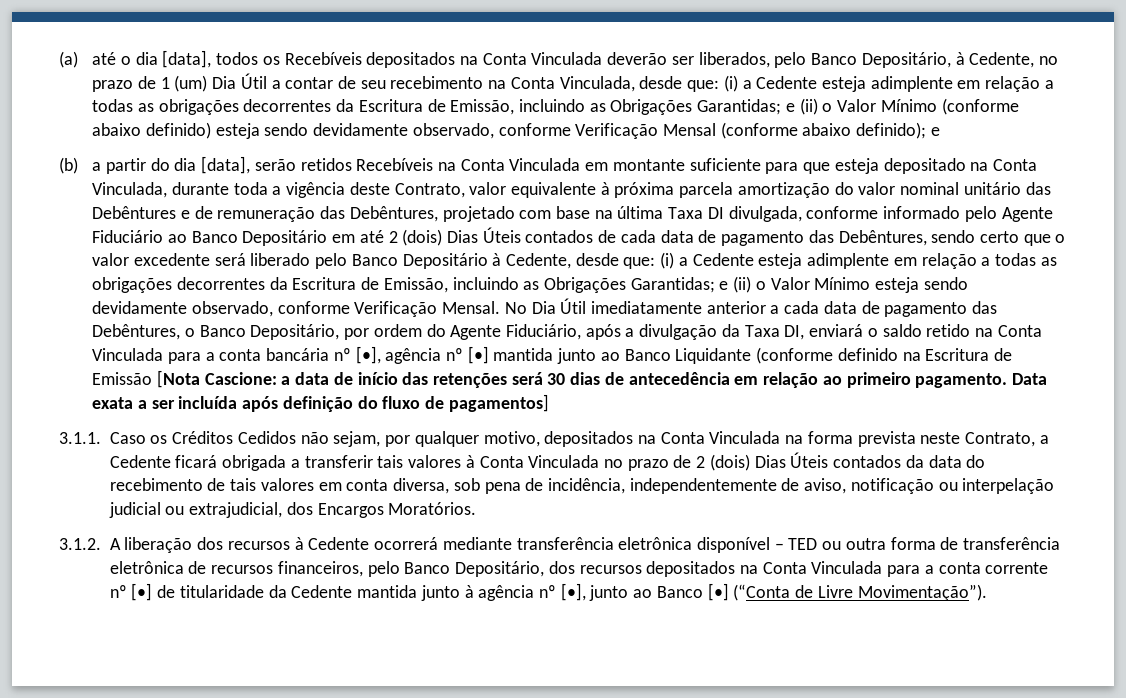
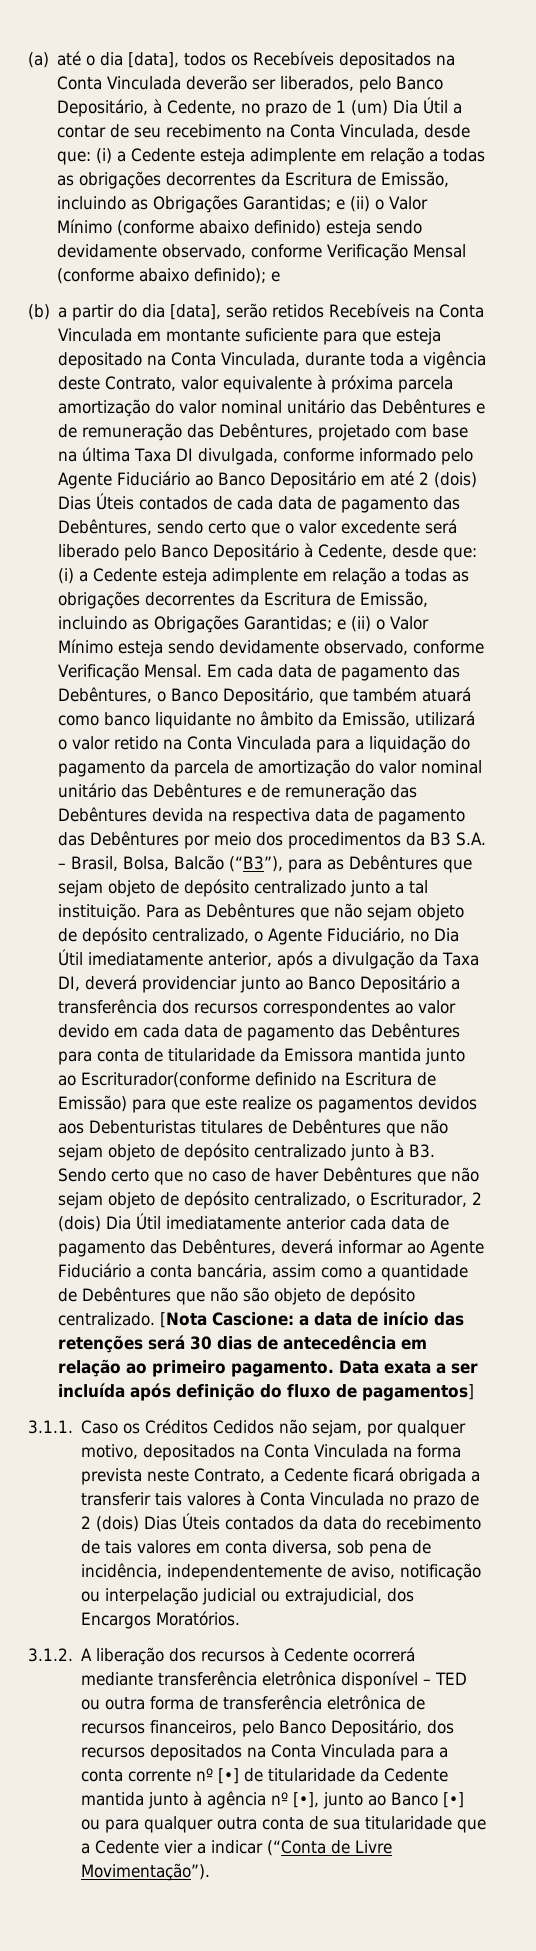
- No Dia Útil imediatamente anterior a cada data de pagamento das Debêntures, o Banco Depositário, por ordem do Agente Fiduciário, após a divulgação da Taxa DI, enviará o saldo retido na Conta Vinculada para a conta bancária nº [•], agência nº [•] mantida junto ao Banco Liquidante (conforme definido na Escritura de Emissão [Nota Cascione: a data de início das retenções será 30 dias de antecedência em relação ao primeiro pagamento.
+ Em cada data de pagamento das Debêntures, o Banco Depositário, que também atuará como banco liquidante no âmbito da Emissão, utilizará o valor retido na Conta Vinculada para a liquidação do pagamento da parcela de amortização do valor nominal unitário das Debêntures e de remuneração das Debêntures devida na respectiva data de pagamento das Debêntures por meio dos procedimentos da B3 S.A. – Brasil, Bolsa, Balcão (“B3”), para as Debêntures que sejam objeto de depósito centralizado junto a tal instituição. Para as Debêntures que não sejam objeto de depósito centralizado, o Agente Fiduciário, no Dia Útil imediatamente anterior, após a divulgação da Taxa DI, deverá providenciar junto ao Banco Depositário a transferência dos recursos correspondentes ao valor devido em cada data de pagamento das Debêntures para conta de titularidade da Emissora mantida junto ao Escriturador(conforme definido na Escritura de Emissão) para que este realize os pagamentos devidos aos Debenturistas titulares de Debêntures que não sejam objeto de depósito centralizado junto à B3. Sendo certo que no caso de haver Debêntures que não sejam objeto de depósito centralizado, o Escriturador, 2 (dois) Dia Útil imediatamente anterior cada data de pagamento das Debêntures, deverá informar ao Agente Fiduciário a conta bancária, assim como a quantidade de Debêntures que não são objeto de depósito centralizado. [Nota Cascione: a data de início das retenções será 30 dias de antecedência em relação ao primeiro pagamento.
- 3.1.2. A liberação dos recursos à Cedente ocorrerá mediante transferência eletrônica disponível – TED ou outra forma de transferência eletrônica de recursos financeiros, pelo Banco Depositário, dos recursos depositados na Conta Vinculada para a conta corrente nº [•] de titularidade da Cedente mantida junto à agência nº [•], junto ao Banco [•] (“Conta de Livre Movimentação”).
+ 3.1.2. A liberação dos recursos à Cedente ocorrerá mediante transferência eletrônica disponível – TED ou outra forma de transferência eletrônica de recursos financeiros, pelo Banco Depositário, dos recursos depositados na Conta Vinculada para a conta corrente nº [•] de titularidade da Cedente mantida junto à agência nº [•], junto ao Banco [•] ou para qualquer outra conta de sua titularidade que a Cedente vier a indicar (“Conta de Livre Movimentação”).

